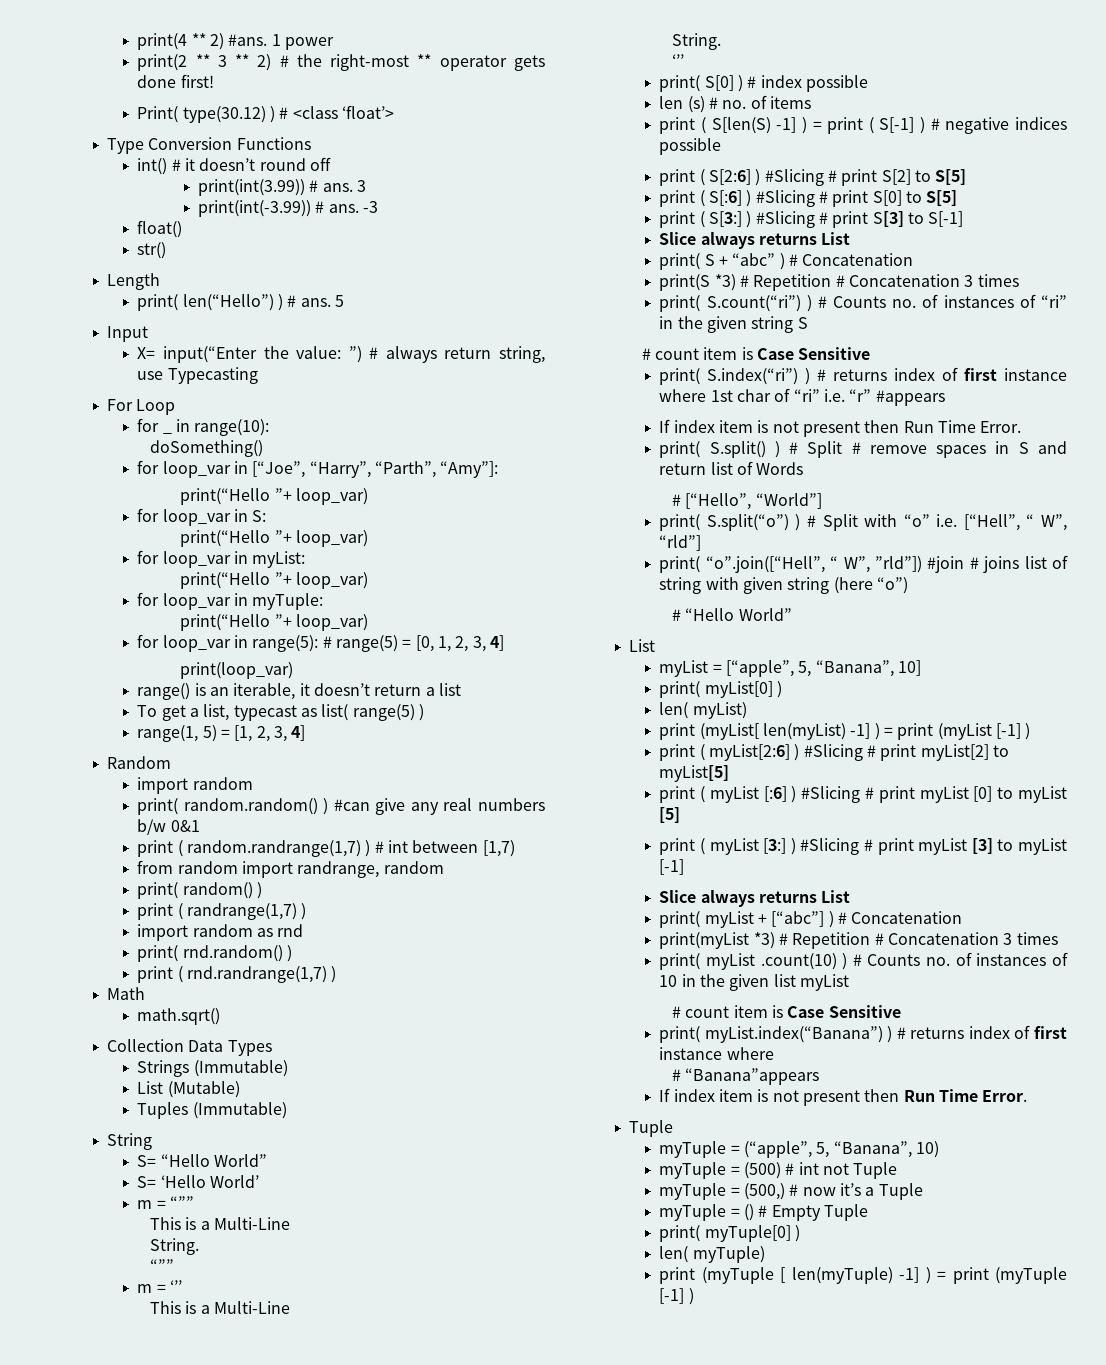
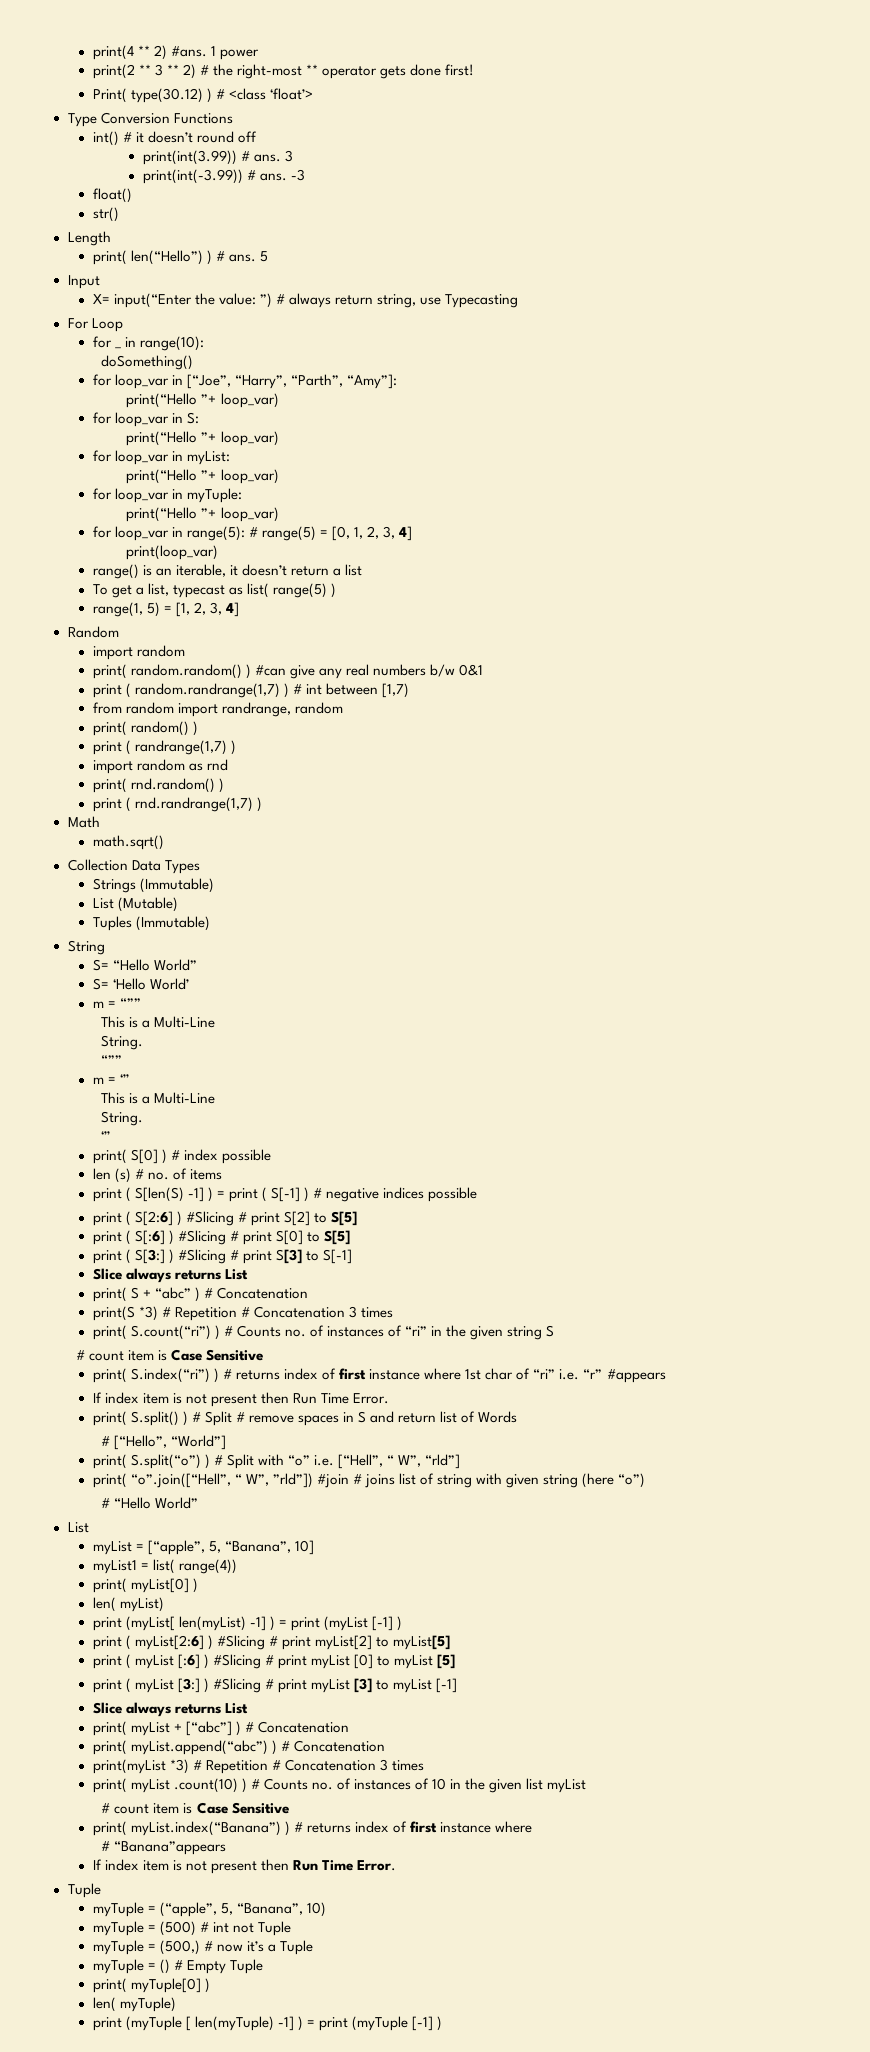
+ myList1 = list( range(4))
+ print( myList.append(“abc”) ) # Concatenation

